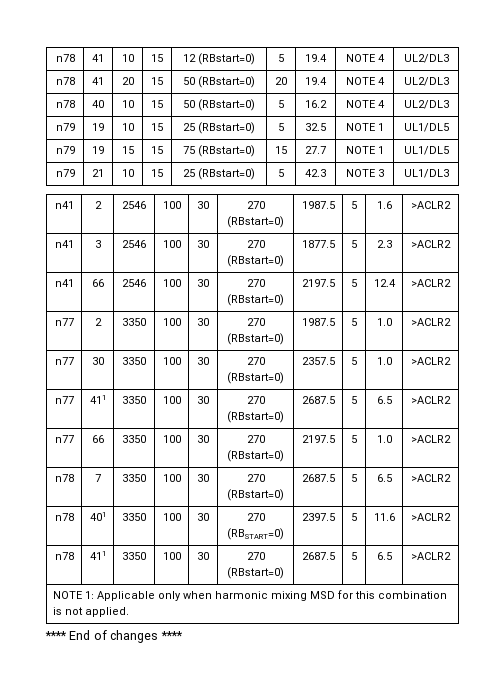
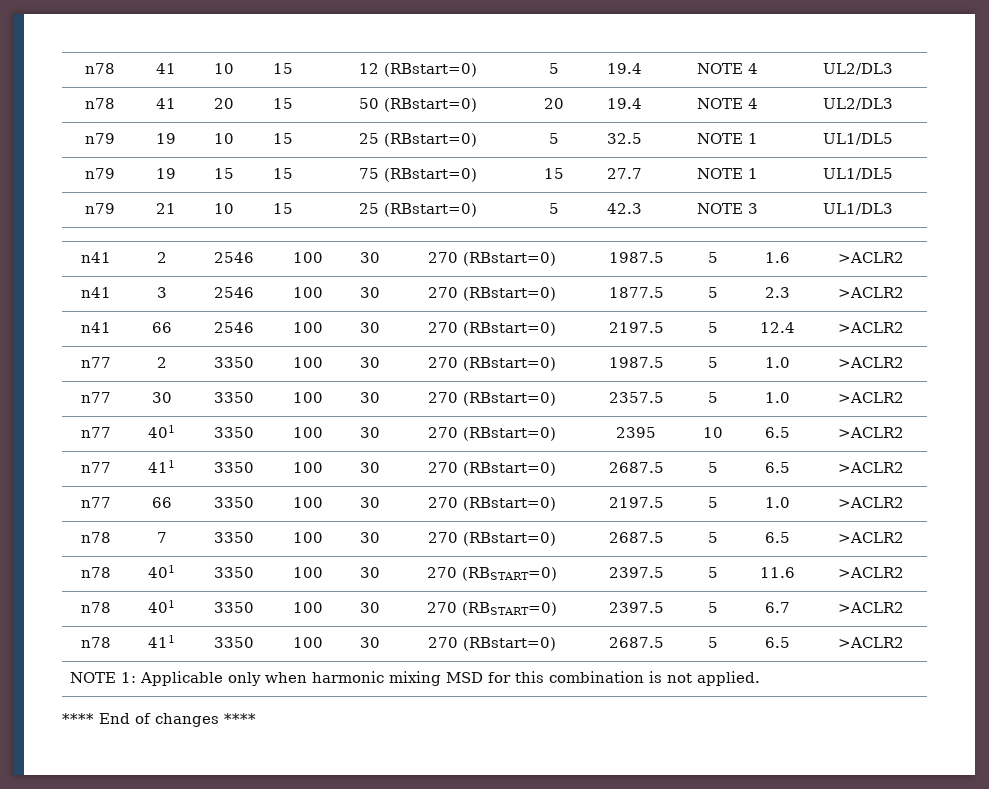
- n78 | 40 | 10 | 15 | 50 (RBstart=0) | 5 | 16.2 | NOTE 4 | UL2/DL3
+ n77 | 401 | 3350 | 100 | 30 | 270 (RBstart=0) | 2395 | 10 | 6.5 | >ACLR2
+ n78 | 401 | 3350 | 100 | 30 | 270 (RBSTART=0) | 2397.5 | 5 | 6.7 | >ACLR2

